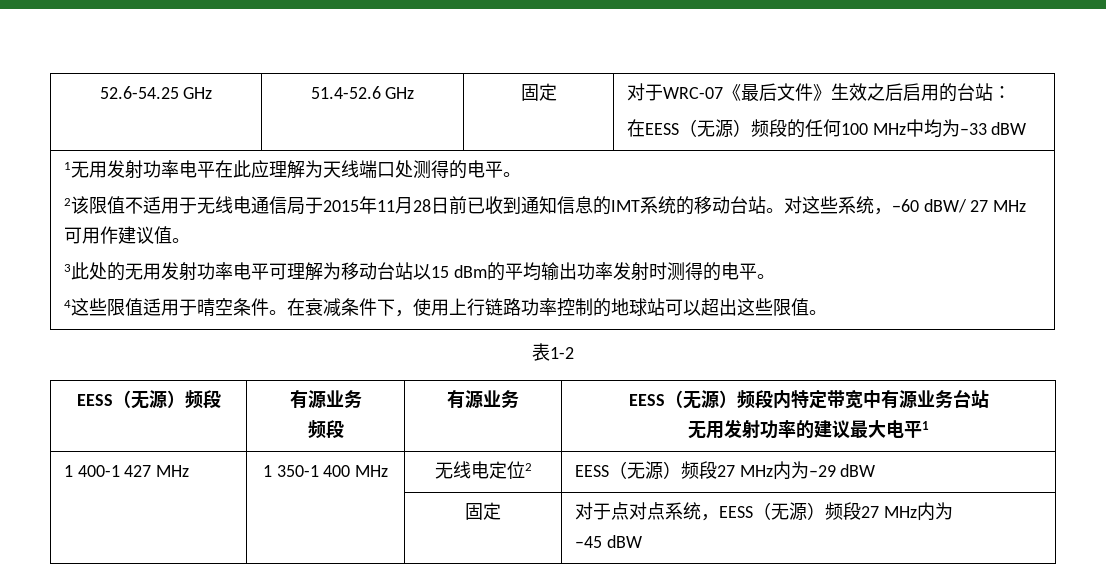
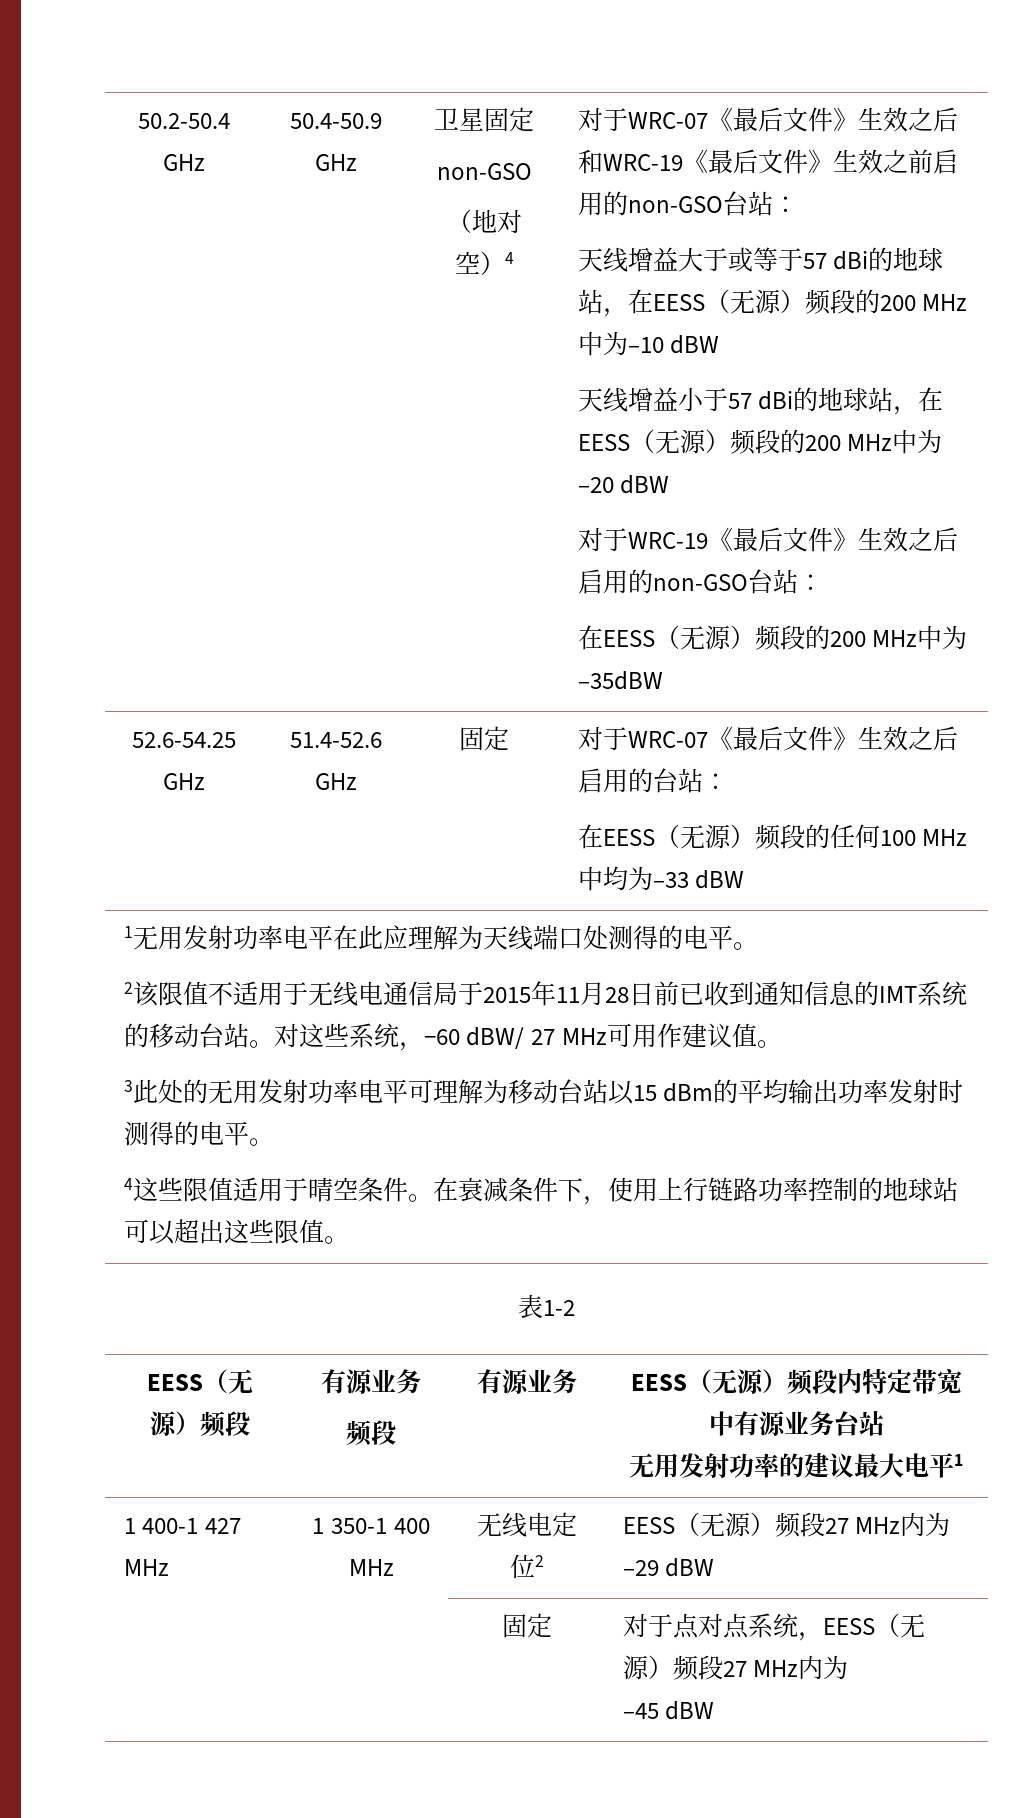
+ 50.2-50.4 GHz | 50.4-50.9 GHz | 卫星固定
+ non-GSO
+ （地对空）4 | 对于WRC-07《最后文件》生效之后和WRC-19《最后文件》生效之前启用的non-GSO台站：
+ 天线增益大于或等于57 dBi的地球站，在EESS（无源）频段的200 MHz中为–10 dBW
+ 天线增益小于57 dBi的地球站，在EESS（无源）频段的200 MHz中为–20 dBW
+ 对于WRC-19《最后文件》生效之后启用的non-GSO台站：
+ 在EESS（无源）频段的200 MHz中为–35dBW

